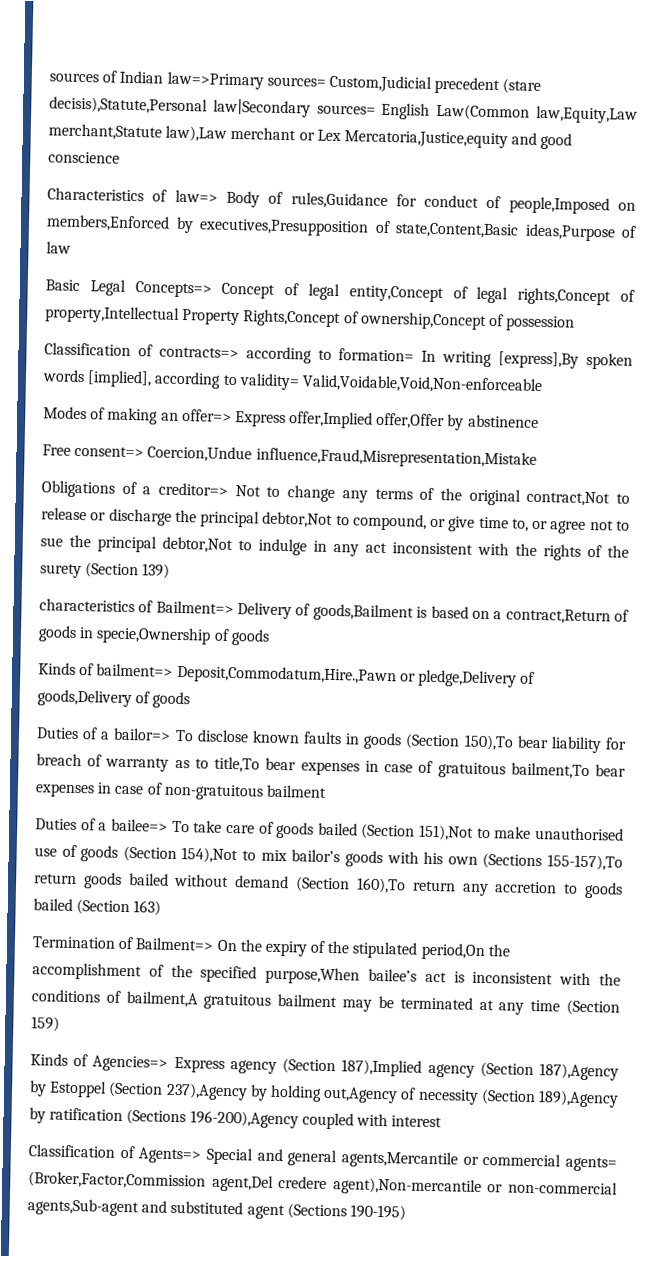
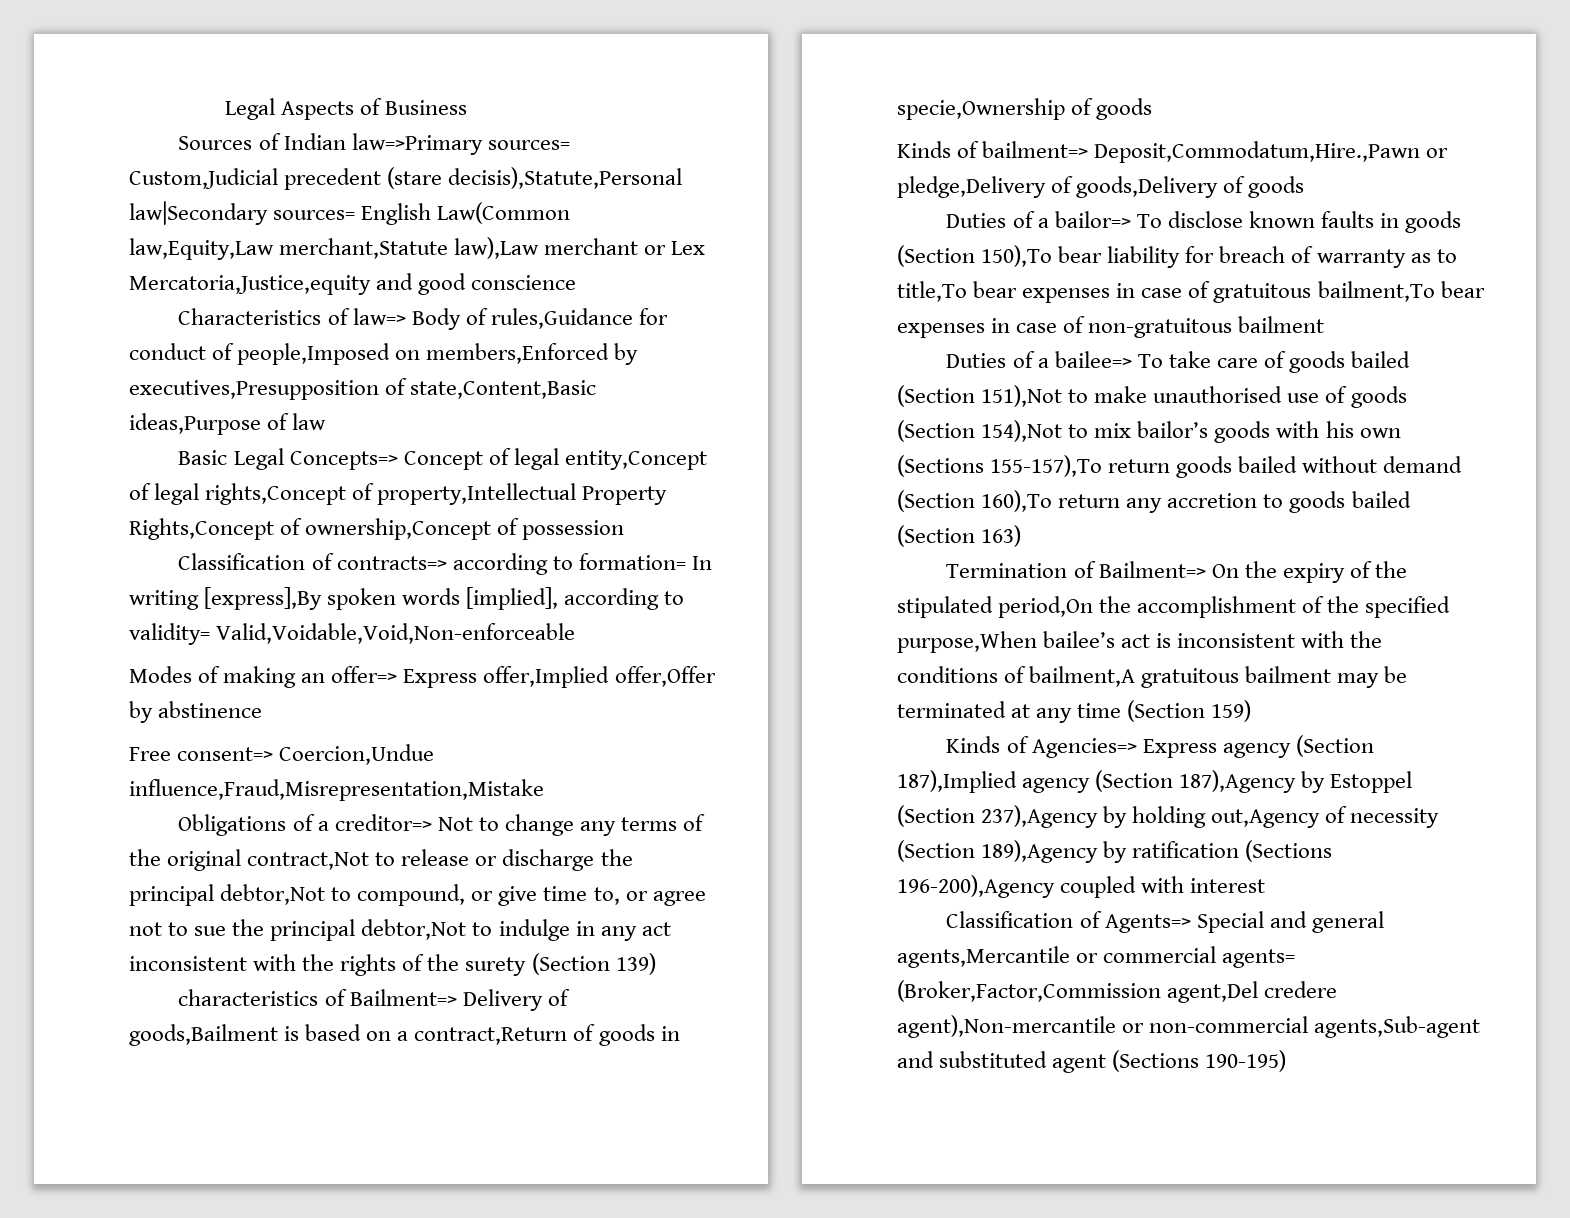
- sources of Indian law=>Primary sources= Custom,Judicial precedent (stare decisis),Statute,Personal law|Secondary sources= English Law(Common law,Equity,Law merchant,Statute law),Law merchant or Lex Mercatoria,Justice,equity and good conscience
+ Legal Aspects of Business
+ Sources of Indian law=>Primary sources= Custom,Judicial precedent (stare decisis),Statute,Personal law|Secondary sources= English Law(Common law,Equity,Law merchant,Statute law),Law merchant or Lex Mercatoria,Justice,equity and good conscience

